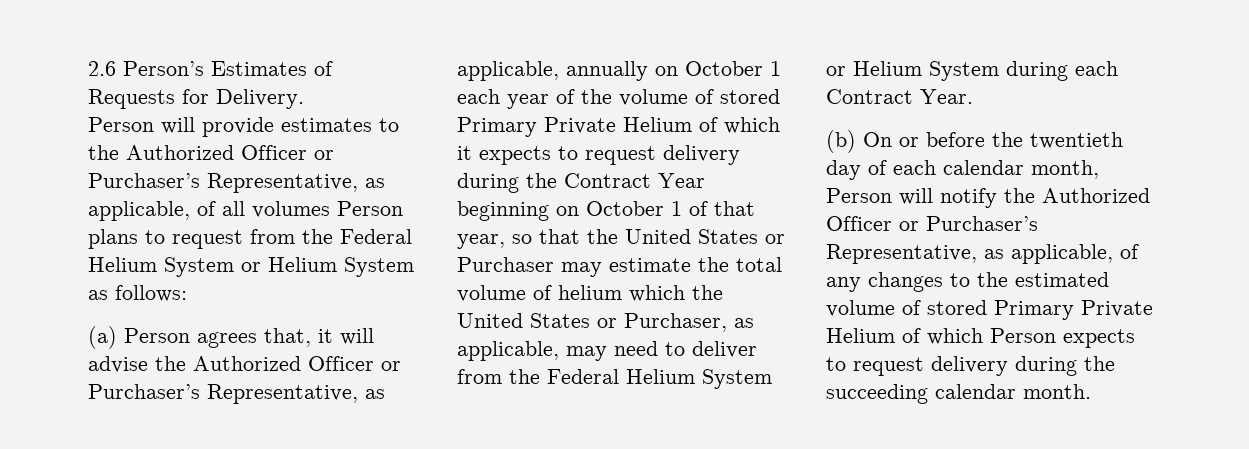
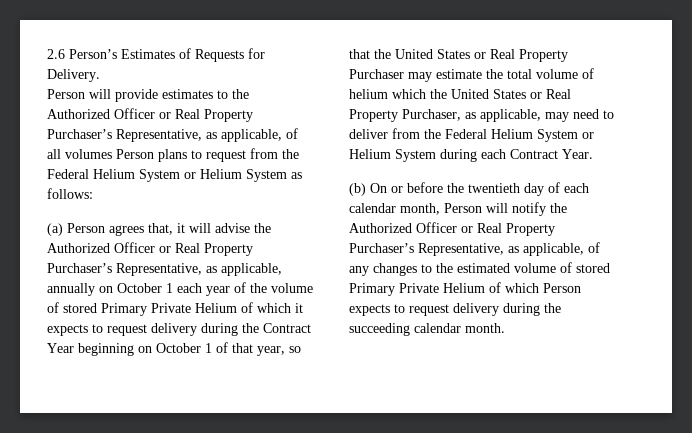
- Person will provide estimates to the Authorized Officer or Purchaser’s Representative, as applicable, of all volumes Person plans to request from the Federal Helium System or Helium System as follows:
+ Person will provide estimates to the Authorized Officer or Real Property Purchaser’s Representative, as applicable, of all volumes Person plans to request from the Federal Helium System or Helium System as follows:
- (a) Person agrees that, it will advise the Authorized Officer or Purchaser’s Representative, as applicable, annually on October 1 each year of the volume of stored Primary Private Helium of which it expects to request delivery during the Contract Year beginning on October 1 of that year, so that the United States or Purchaser may estimate the total volume of helium which the United States or Purchaser, as applicable, may need to deliver from the Federal Helium System or Helium System during each Contract Year.
+ (a) Person agrees that, it will advise the Authorized Officer or Real Property Purchaser’s Representative, as applicable, annually on October 1 each year of the volume of stored Primary Private Helium of which it expects to request delivery during the Contract Year beginning on October 1 of that year, so that the United States or Real Property Purchaser may estimate the total volume of helium which the United States or Real Property Purchaser, as applicable, may need to deliver from the Federal Helium System or Helium System during each Contract Year.
- (b) On or before the twentieth day of each calendar month, Person will notify the Authorized Officer or Purchaser’s Representative, as applicable, of any changes to the estimated volume of stored Primary Private Helium of which Person expects to request delivery during the succeeding calendar month.
+ (b) On or before the twentieth day of each calendar month, Person will notify the Authorized Officer or Real Property Purchaser’s Representative, as applicable, of any changes to the estimated volume of stored Primary Private Helium of which Person expects to request delivery during the succeeding calendar month.

